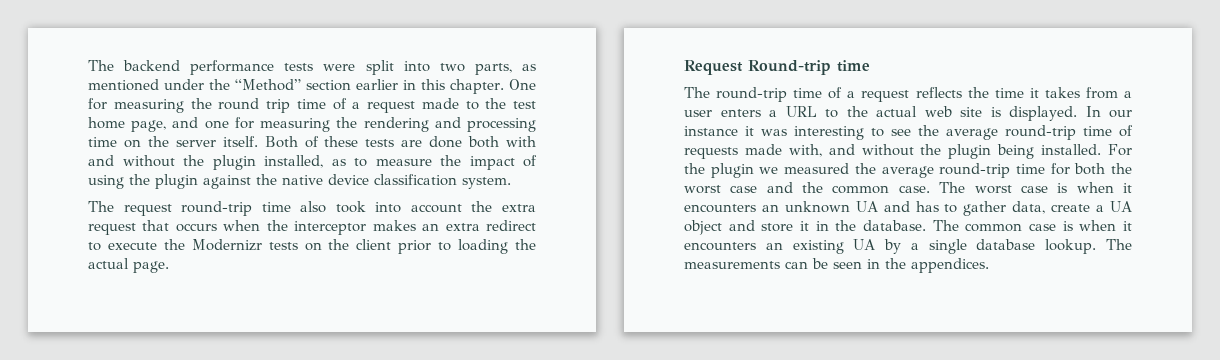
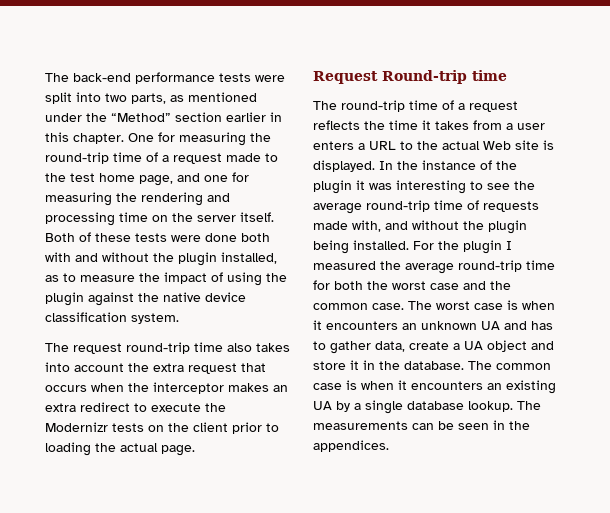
- The backend performance tests were split into two parts, as mentioned under the “Method” section earlier in this chapter.
+ The back-end performance tests were split into two parts, as mentioned under the “Method” section earlier in this chapter.
- One for measuring the round trip time of a request made to the test home page, and one for measuring the rendering and processing time on the server itself.
+ One for measuring the round-trip time of a request made to the test home page, and one for measuring the rendering and processing time on the server itself.
- Both of these tests are done both with and without the plugin installed, as to measure the impact of using the plugin against the native device classification system.
+ Both of these tests were done both with and without the plugin installed, as to measure the impact of using the plugin against the native device classification system.
- The request round-trip time also took into account the extra request that occurs when the interceptor makes an extra redirect to execute the Modernizr tests on the client prior to loading the actual page.
+ The request round-trip time also takes into account the extra request that occurs when the interceptor makes an extra redirect to execute the Modernizr tests on the client prior to loading the actual page.
- The round-trip time of a request reflects the time it takes from a user enters a URL to the actual web site is displayed.
+ The round-trip time of a request reflects the time it takes from a user enters a URL to the actual Web site is displayed.
- In our instance it was interesting to see the average round-trip time of requests made with, and without the plugin being installed.
+ In the instance of the plugin it was interesting to see the average round-trip time of requests made with, and without the plugin being installed.
- For the plugin we measured the average round-trip time for both the worst case and the common case.
+ For the plugin I measured the average round-trip time for both the worst case and the common case.

